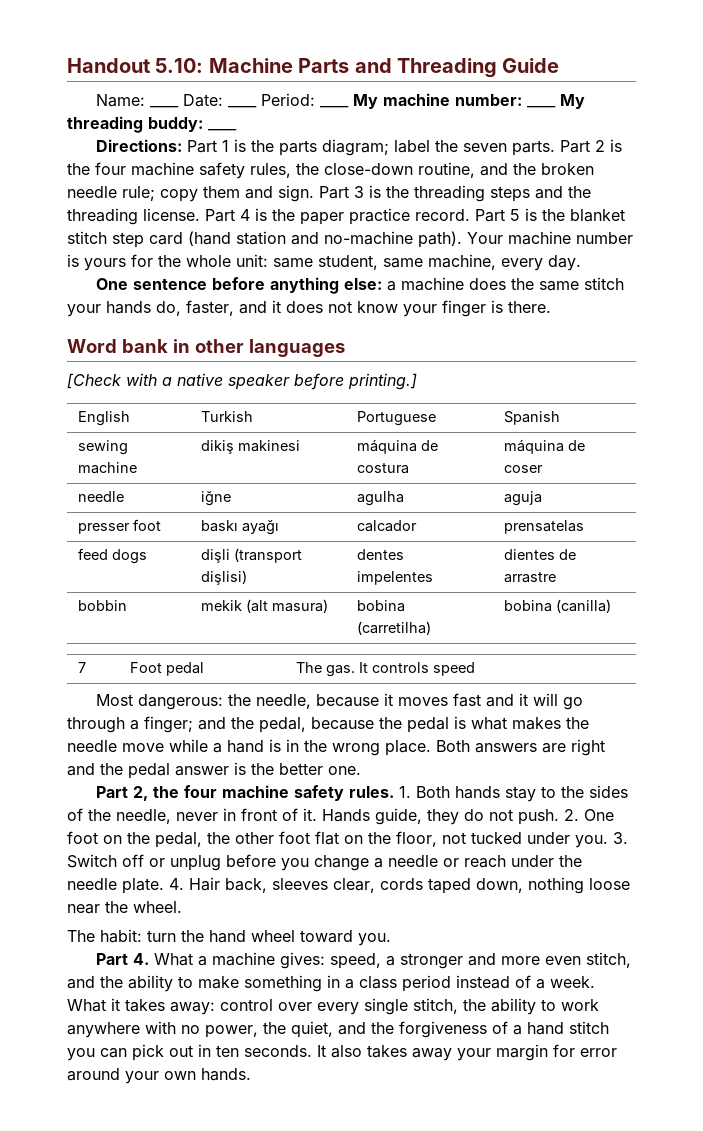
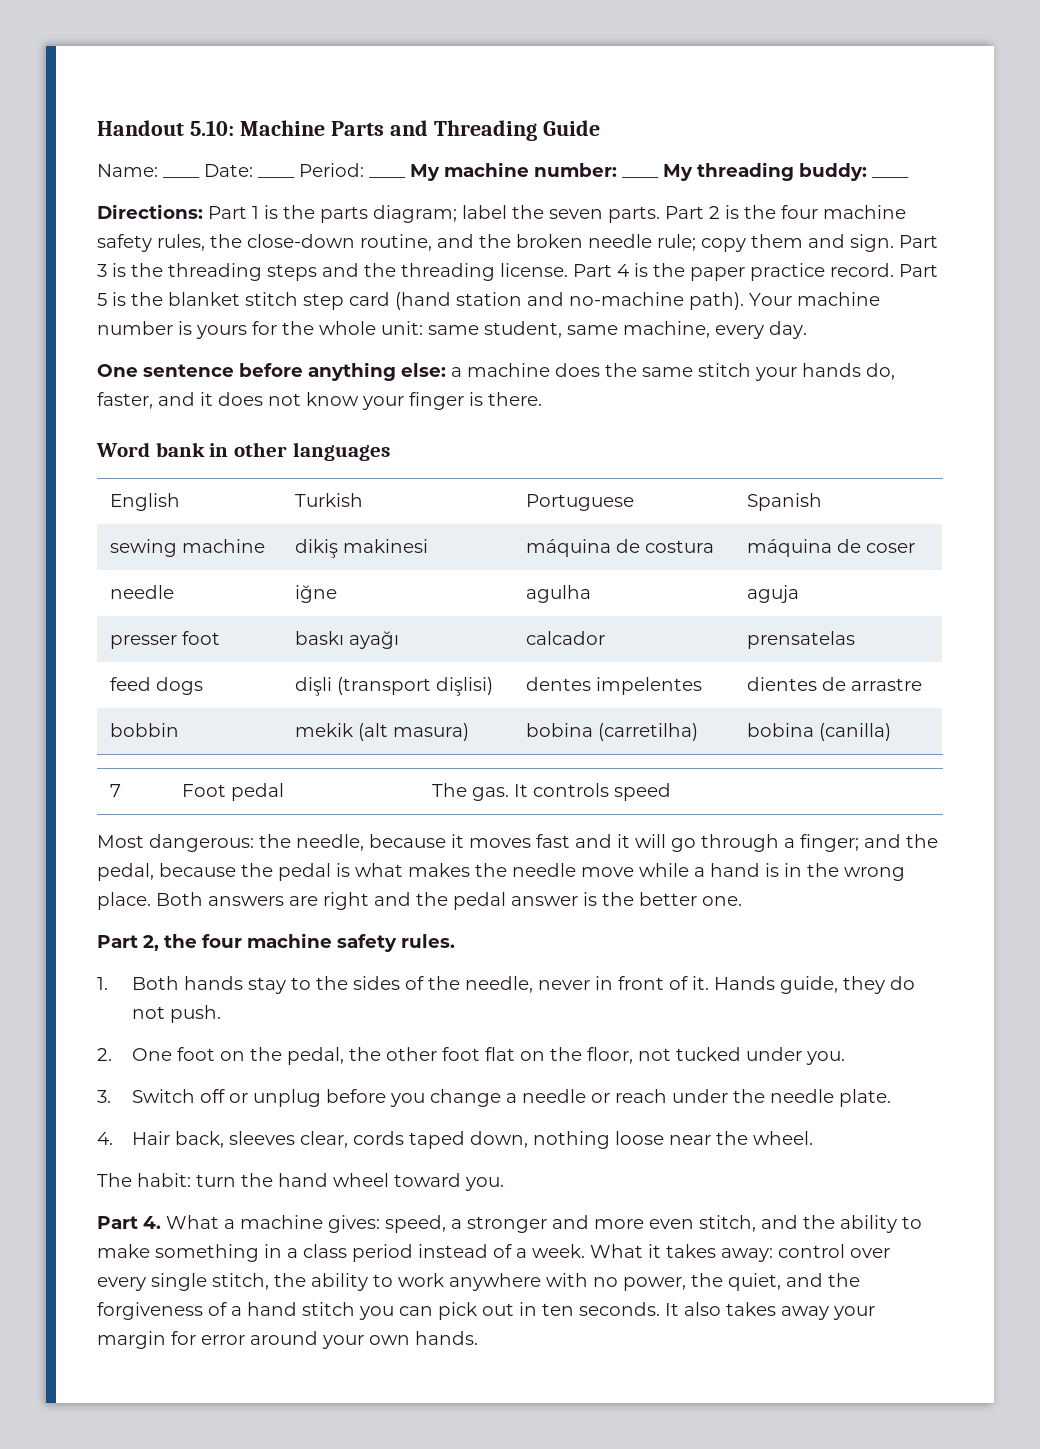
- [Check with a native speaker before printing.]
- Part 2, the four machine safety rules. 1. Both hands stay to the sides of the needle, never in front of it.
+ Part 2, the four machine safety rules.
+ 1. Both hands stay to the sides of the needle, never in front of it.
- Hands guide, they do not push. 2. One foot on the pedal, the other foot flat on the floor, not tucked under you. 3. Switch off or unplug before you change a needle or reach under the needle plate. 4. Hair back, sleeves clear, cords taped down, nothing loose near the wheel.
+ Hands guide, they do not push.
+ 2. One foot on the pedal, the other foot flat on the floor, not tucked under you.
+ 3. Switch off or unplug before you change a needle or reach under the needle plate.
+ 4. Hair back, sleeves clear, cords taped down, nothing loose near the wheel.

